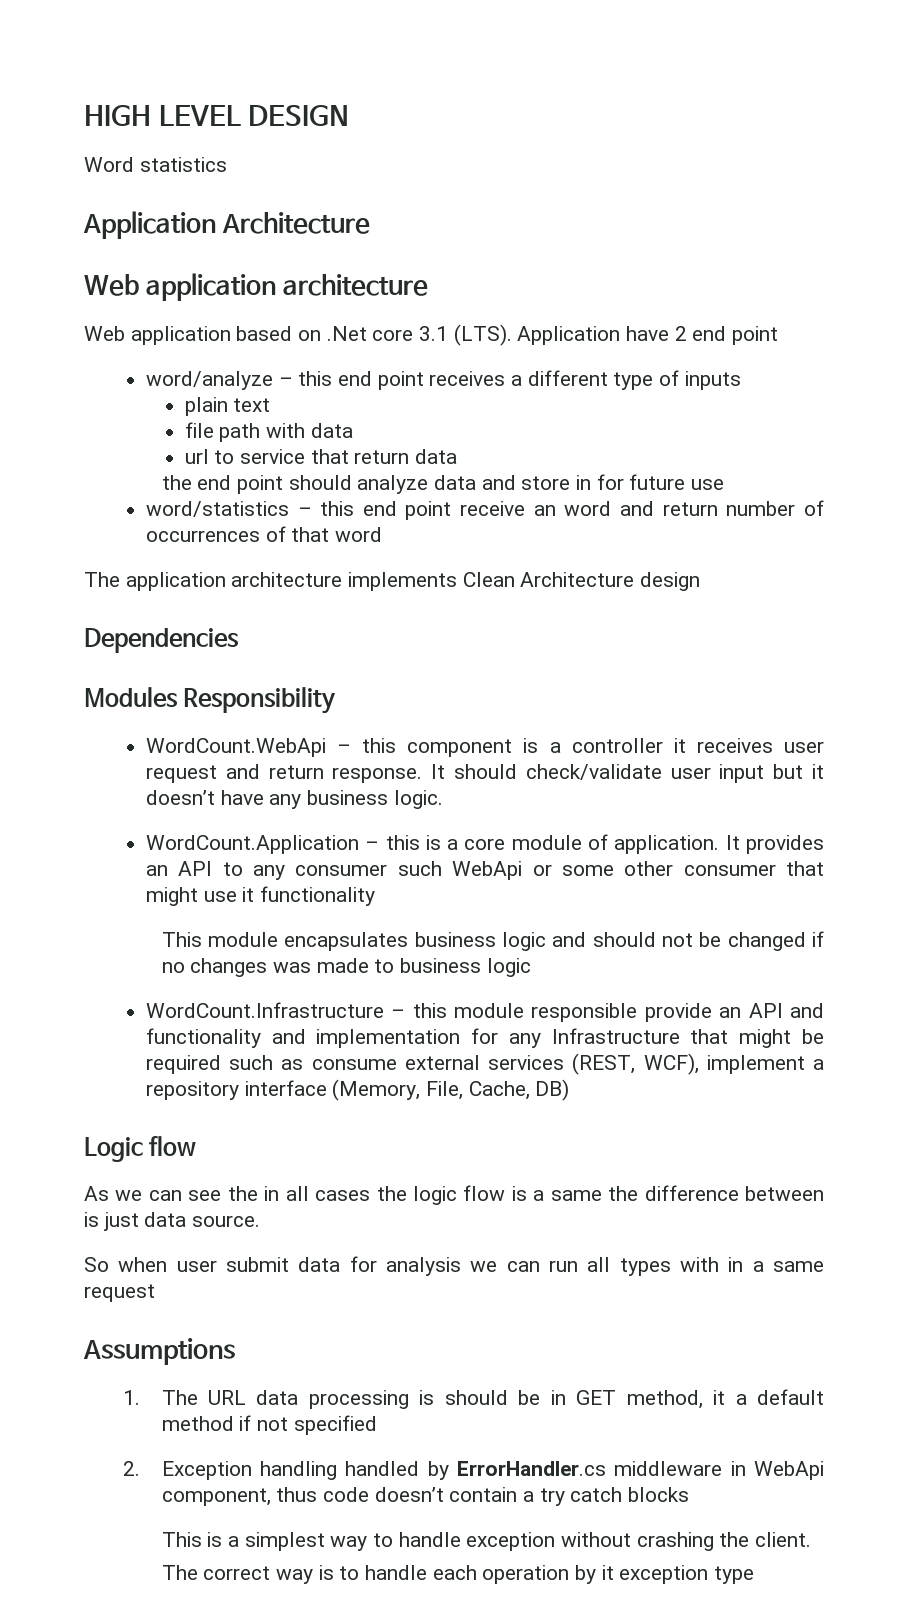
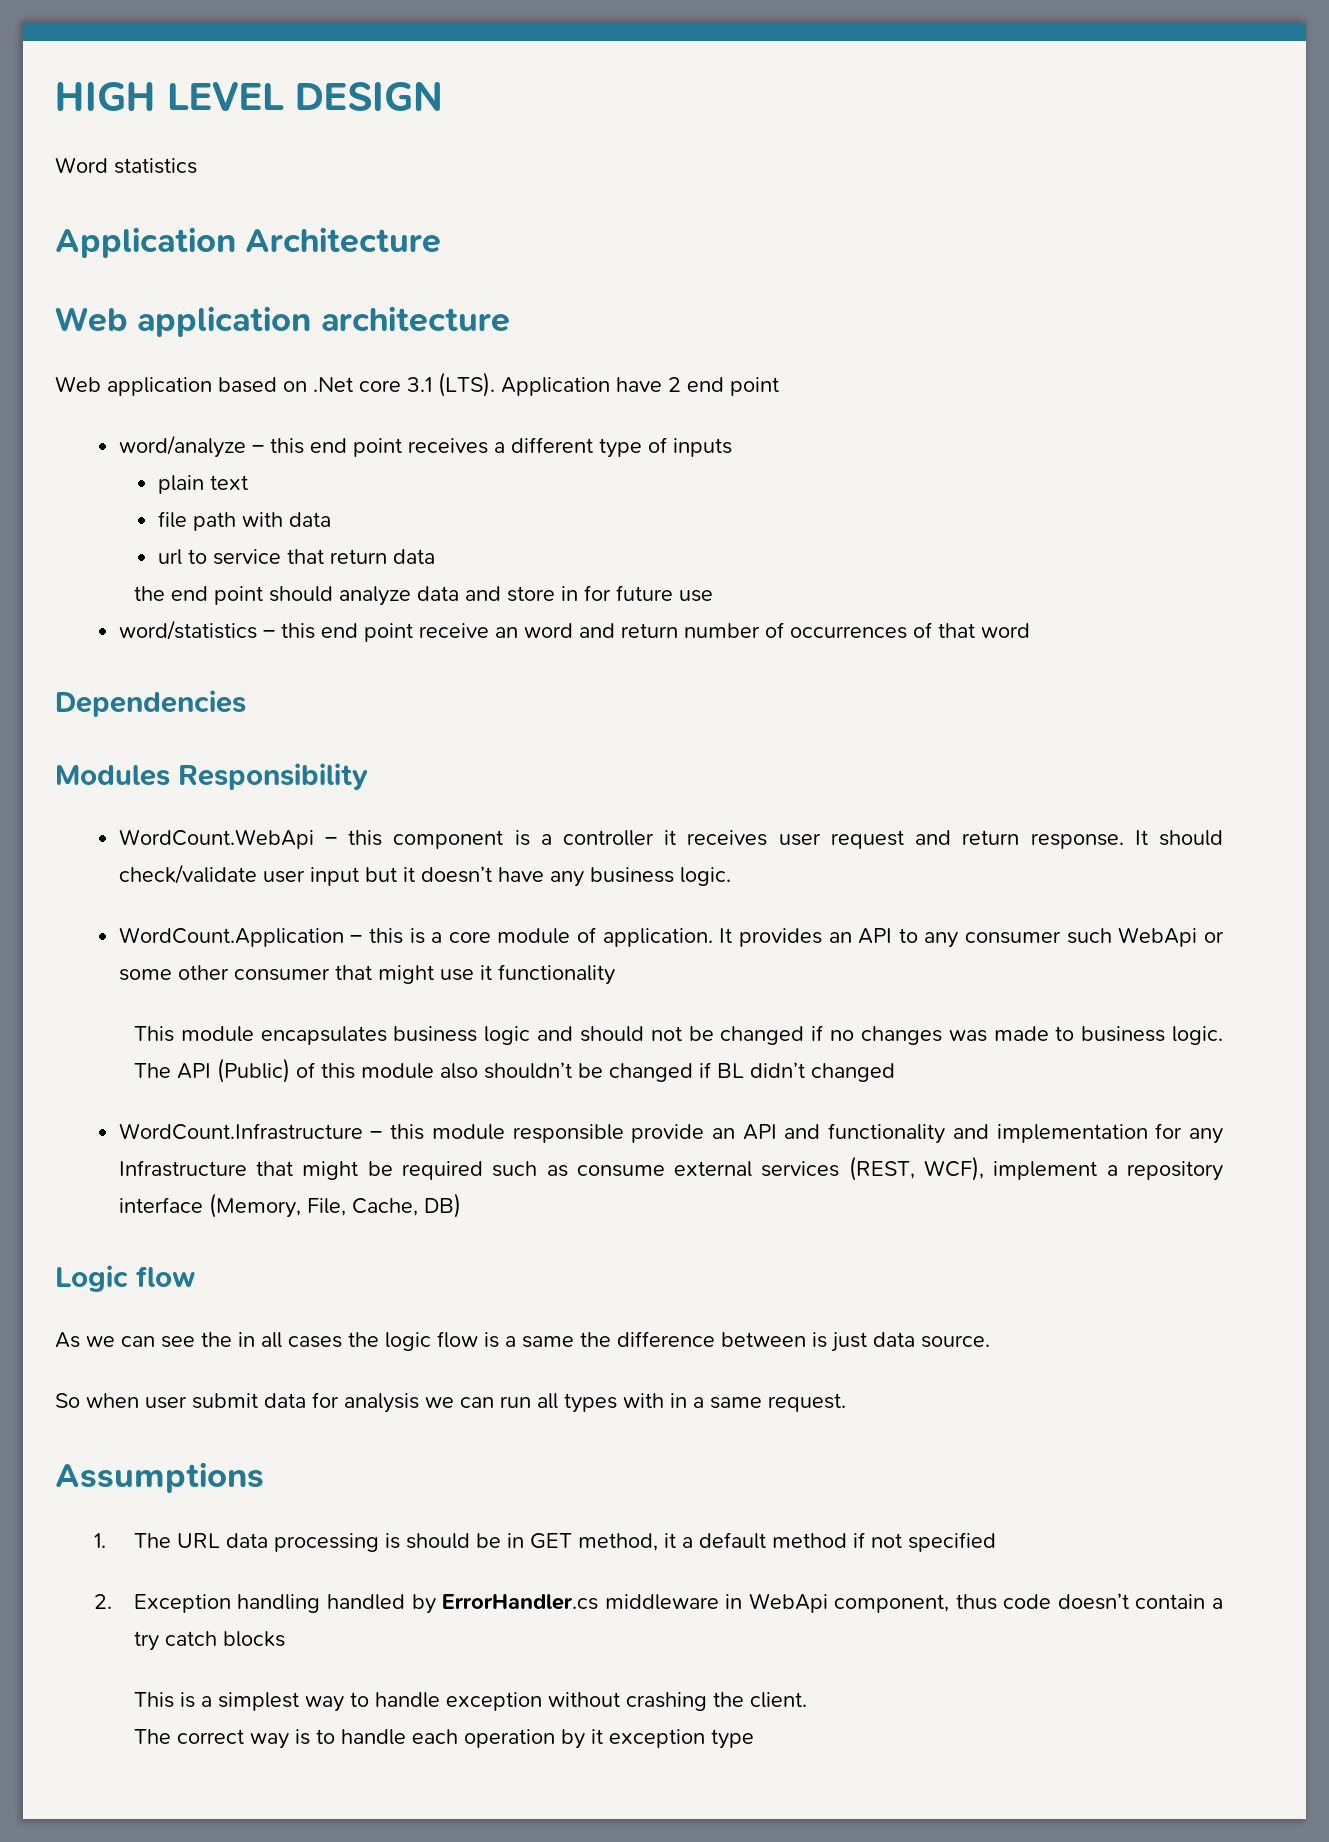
- The application architecture implements Clean Architecture design
- This module encapsulates business logic and should not be changed if no changes was made to business logic
+ This module encapsulates business logic and should not be changed if no changes was made to business logic. The API (Public) of this module also shouldn’t be changed if BL didn’t changed
- So when user submit data for analysis we can run all types with in a same request
+ So when user submit data for analysis we can run all types with in a same request.

